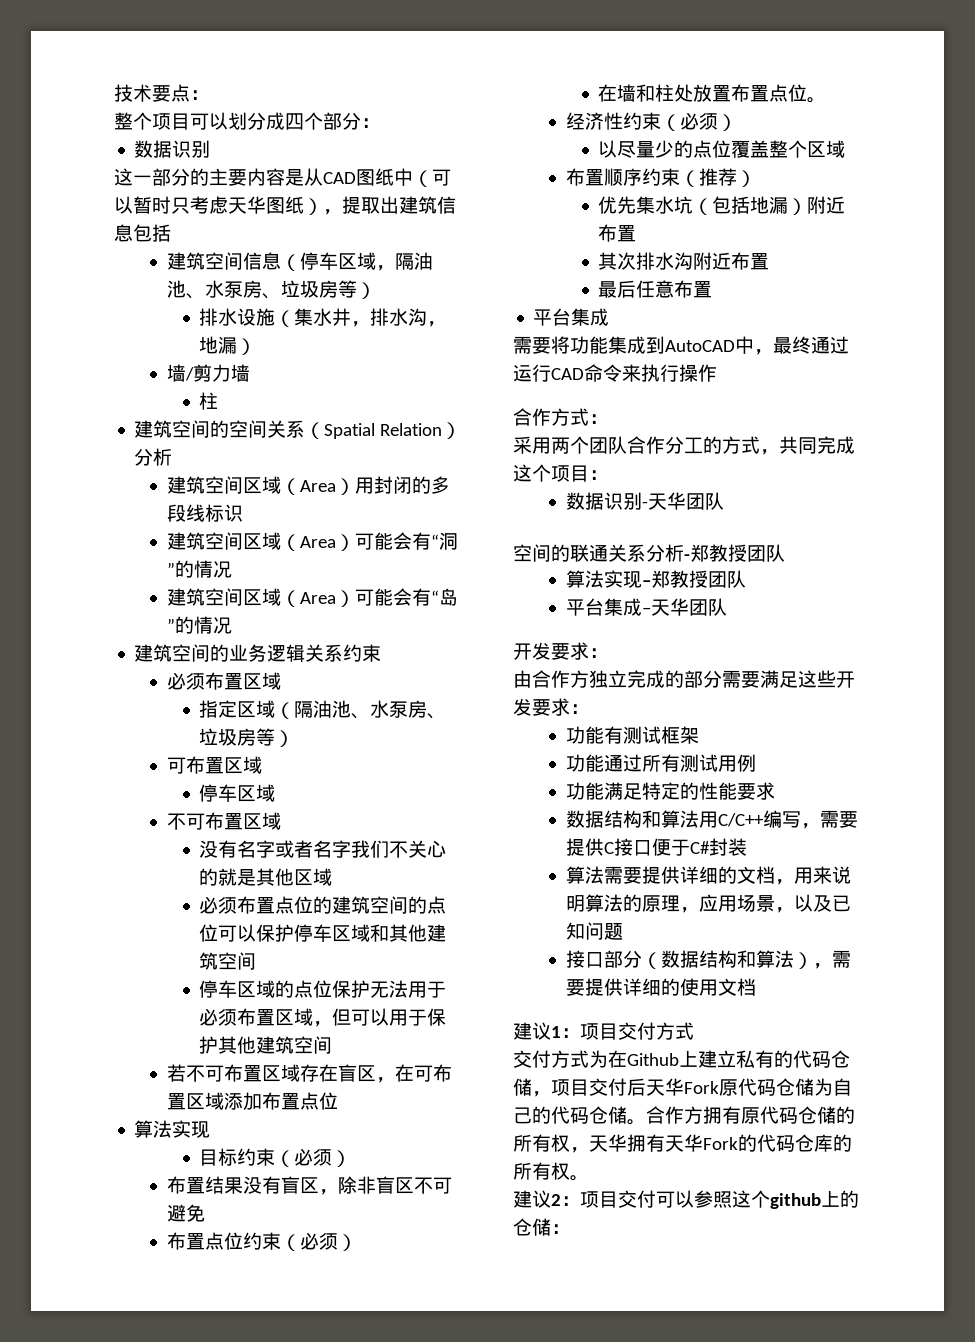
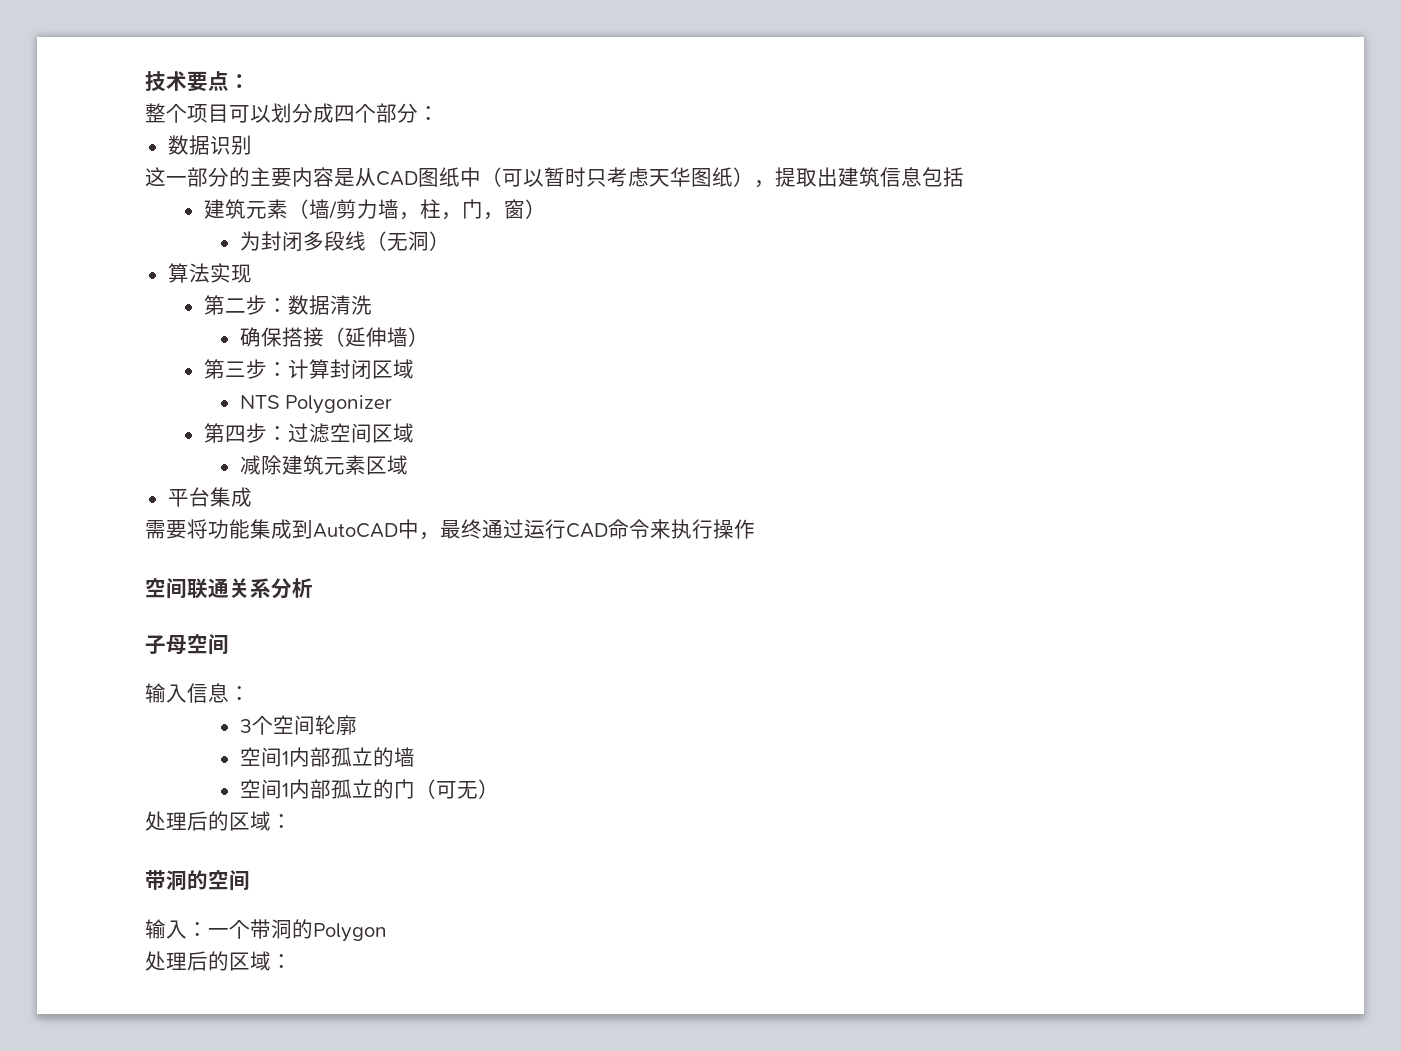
- 建筑空间信息（停车区域，隔油池、水泵房、垃圾房等）
- 排水设施（集水井，排水沟，地漏）
- 墙/剪力墙
- 柱
- 建筑空间的空间关系（Spatial Relation）分析
- 建筑空间区域（Area）用封闭的多段线标识
- 建筑空间区域（Area）可能会有“洞”的情况
- 建筑空间区域（Area）可能会有“岛”的情况
- 建筑空间的业务逻辑关系约束
- 必须布置区域
- 指定区域（隔油池、水泵房、垃圾房等）
- 可布置区域
- 停车区域
- 不可布置区域
- 没有名字或者名字我们不关心的就是其他区域
- 必须布置点位的建筑空间的点位可以保护停车区域和其他建筑空间
- 停车区域的点位保护无法用于必须布置区域，但可以用于保护其他建筑空间
- 若不可布置区域存在盲区，在可布置区域添加布置点位
+ 建筑元素（墙/剪力墙，柱，门，窗）
+ 为封闭多段线（无洞）
  算法实现
- 目标约束（必须）
- 布置结果没有盲区，除非盲区不可避免
- 布置点位约束（必须）
- 在墙和柱处放置布置点位。
- 经济性约束（必须）
- 以尽量少的点位覆盖整个区域
- 布置顺序约束（推荐）
- 优先集水坑（包括地漏）附近布置
- 其次排水沟附近布置
- 最后任意布置
+ 第二步：数据清洗
+ 确保搭接（延伸墙）
+ 第三步：计算封闭区域
+ NTS Polygonizer
+ 第四步：过滤空间区域
+ 减除建筑元素区域
- 合作方式：
- 采用两个团队合作分工的方式，共同完成这个项目：
- 数据识别-天华团队
- 空间的联通关系分析-郑教授团队
- 算法实现–郑教授团队
- 平台集成–天华团队
- 开发要求：
- 由合作方独立完成的部分需要满足这些开发要求：
- 功能有测试框架
- 功能通过所有测试用例
- 功能满足特定的性能要求
- 数据结构和算法用C/C++编写，需要提供C接口便于C#封装
- 算法需要提供详细的文档，用来说明算法的原理，应用场景，以及已知问题
- 接口部分（数据结构和算法），需要提供详细的使用文档
- 建议1：项目交付方式
- 交付方式为在Github上建立私有的代码仓储，项目交付后天华Fork原代码仓储为自己的代码仓储。合作方拥有原代码仓储的所有权，天华拥有天华Fork的代码仓库的所有权。
- 建议2：项目交付可以参照这个github上的仓储：
+ 空间联通关系分析
+ 子母空间
+ 输入信息：
+ 3个空间轮廓
+ 空间1内部孤立的墙
+ 空间1内部孤立的门（可无）
+ 处理后的区域：
+ 带洞的空间
+ 输入：一个带洞的Polygon
+ 处理后的区域：

